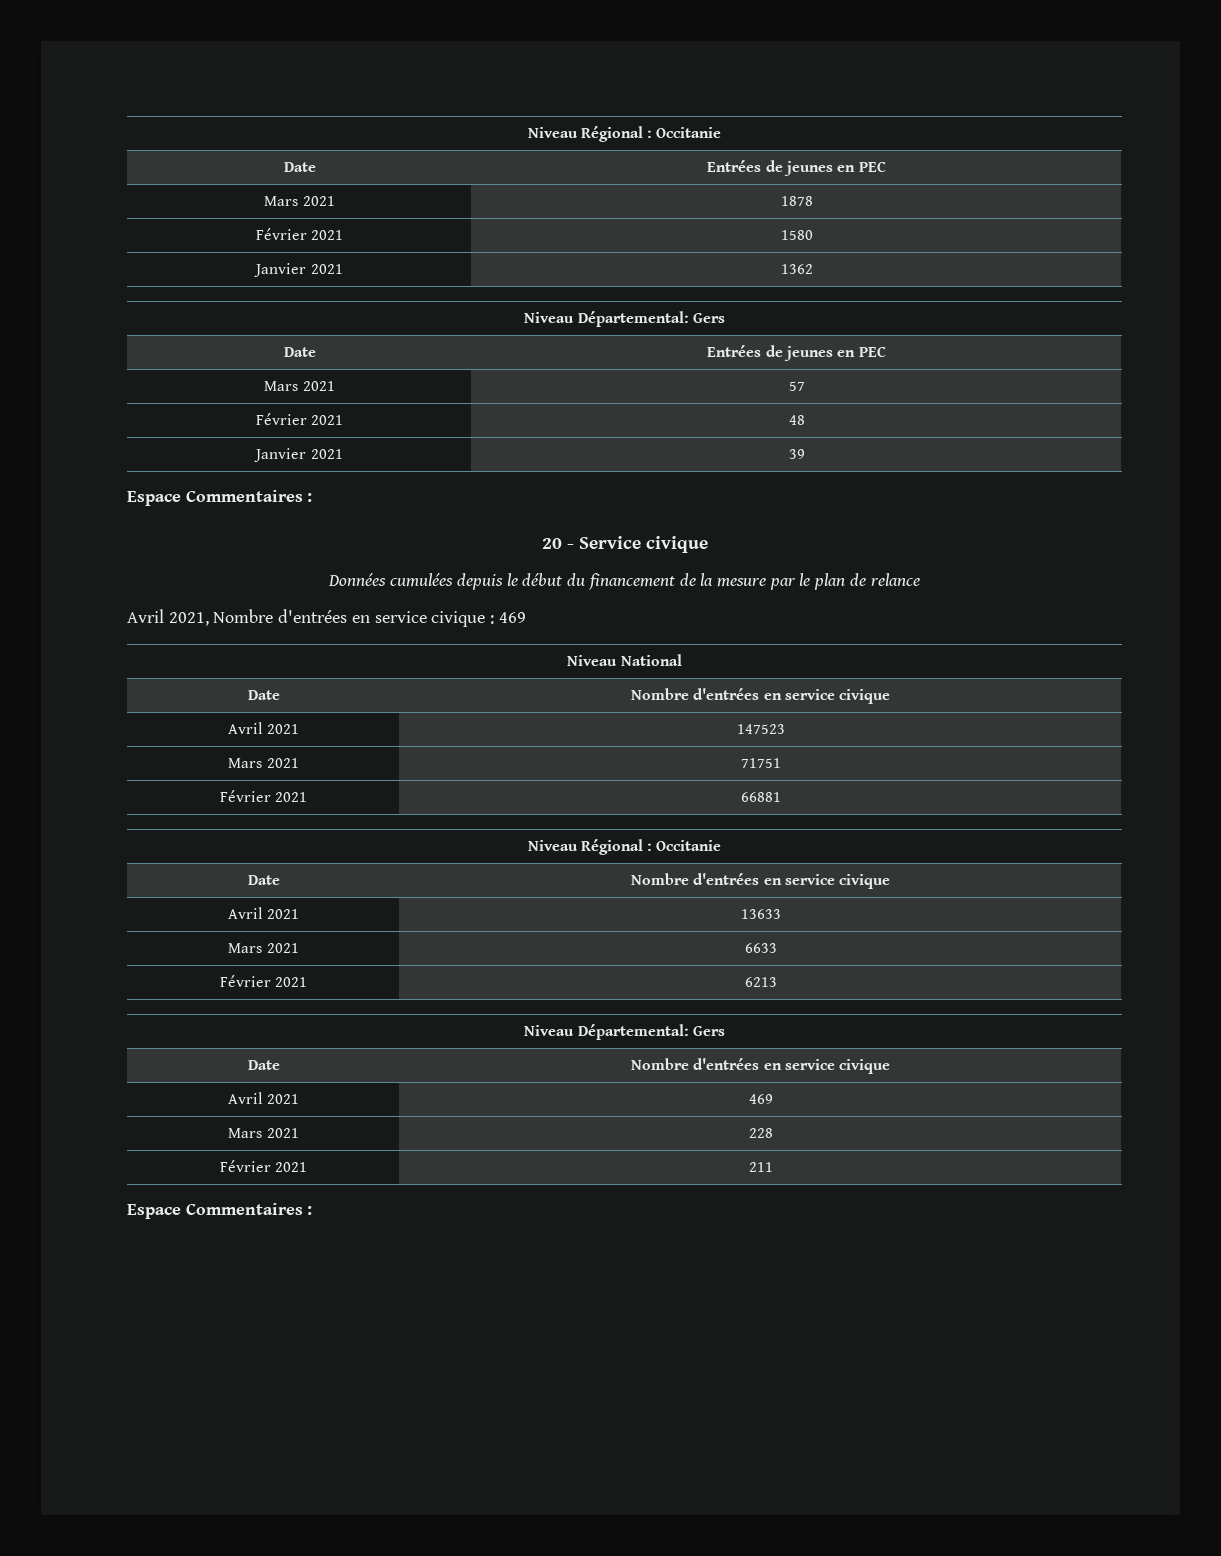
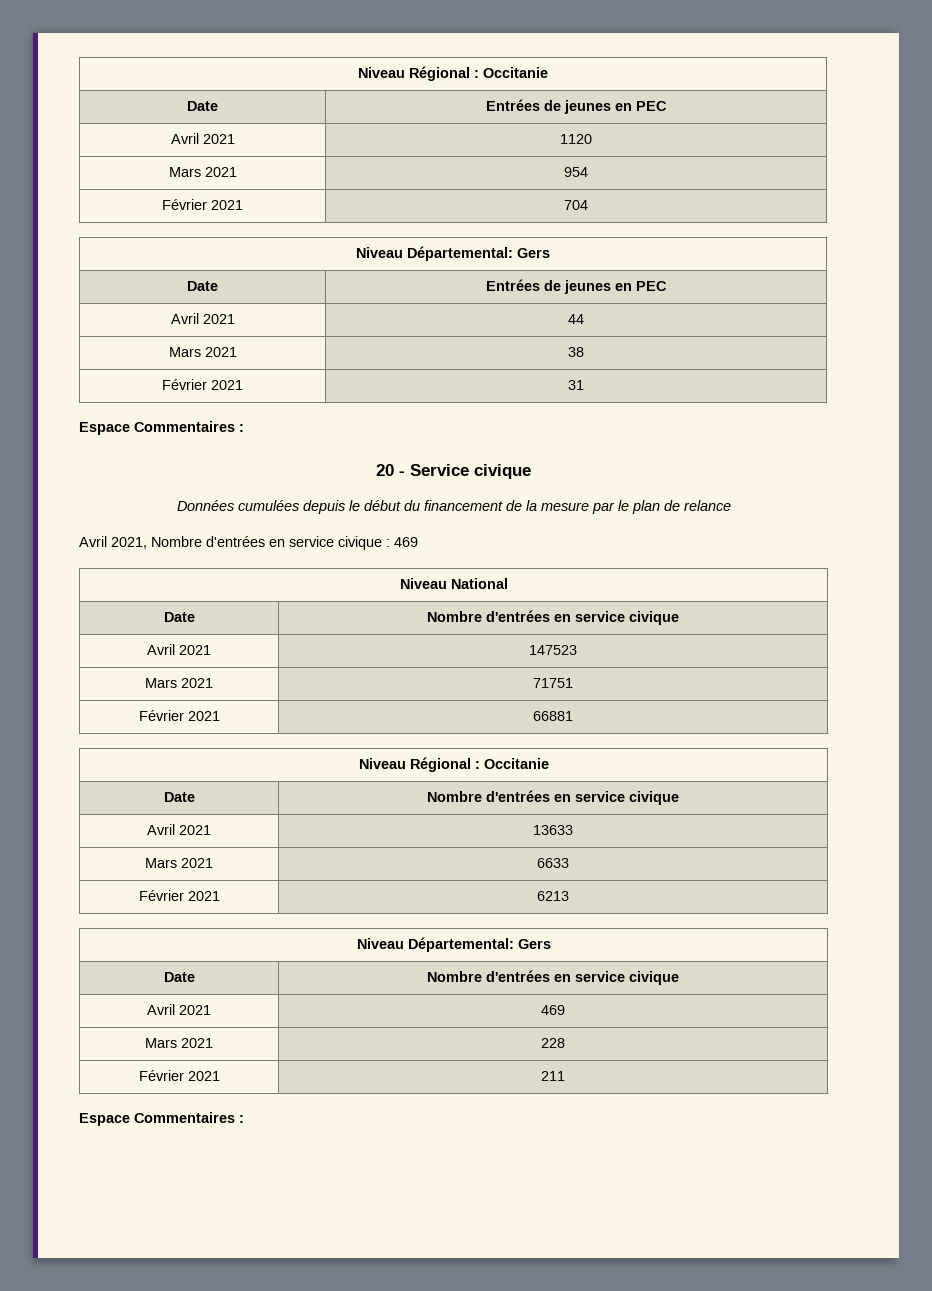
- Mars 2021 | 1878
- Février 2021 | 1580
- Janvier 2021 | 1362
+ Avril 2021 | 1120
+ Mars 2021 | 954
+ Février 2021 | 704
- Mars 2021 | 57
- Février 2021 | 48
- Janvier 2021 | 39
+ Avril 2021 | 44
+ Mars 2021 | 38
+ Février 2021 | 31

